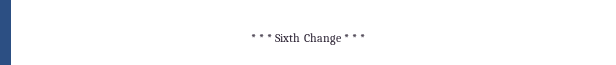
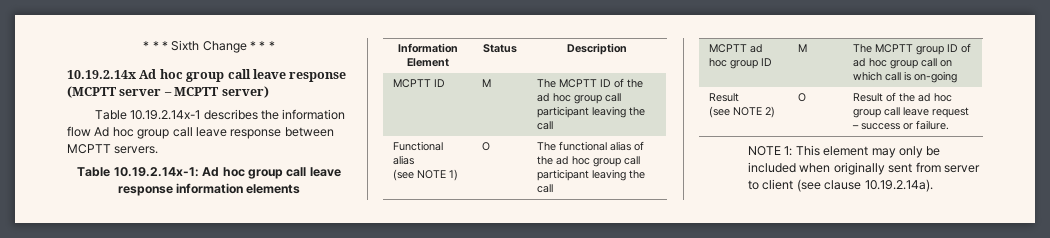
+ 10.19.2.14x Ad hoc group call leave response (MCPTT server – MCPTT server)
+ Table 10.19.2.14x-1 describes the information flow Ad hoc group call leave response between MCPTT servers.
+ Table 10.19.2.14x-1: Ad hoc group call leave response information elements
+ Information Element | Status | Description
+ MCPTT ID | M | The MCPTT ID of the ad hoc group call participant leaving the call
+ Functional alias
+ (see NOTE 1) | O | The functional alias of the ad hoc group call participant leaving the call
+ MCPTT ad hoc group ID | M | The MCPTT group ID of ad hoc group call on which call is on-going
+ Result
+ (see NOTE 2) | O | Result of the ad hoc group call leave request – success or failure.
+ NOTE 1: This element may only be included when originally sent from server to client (see clause 10.19.2.14a).

